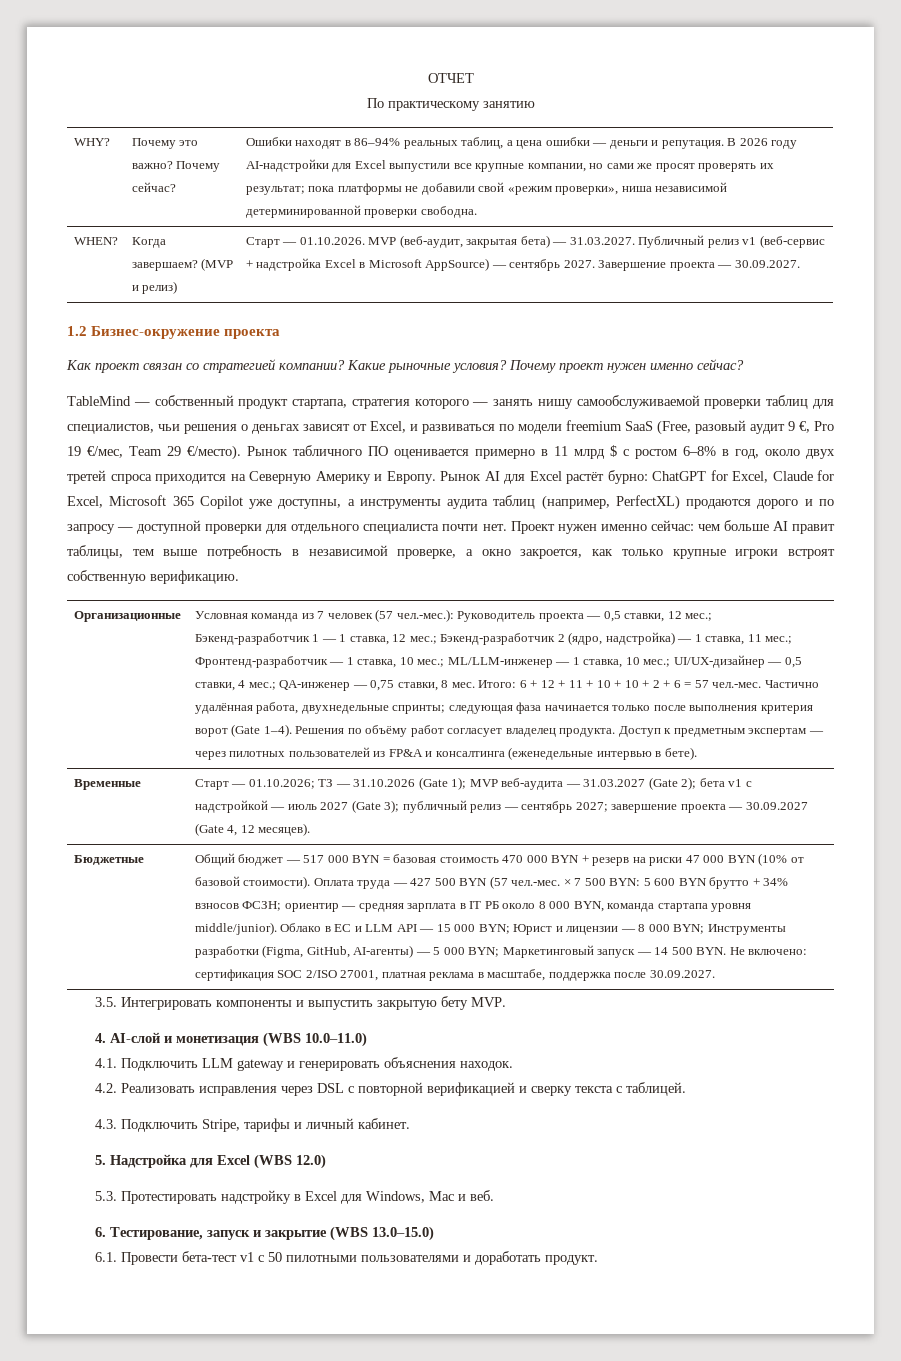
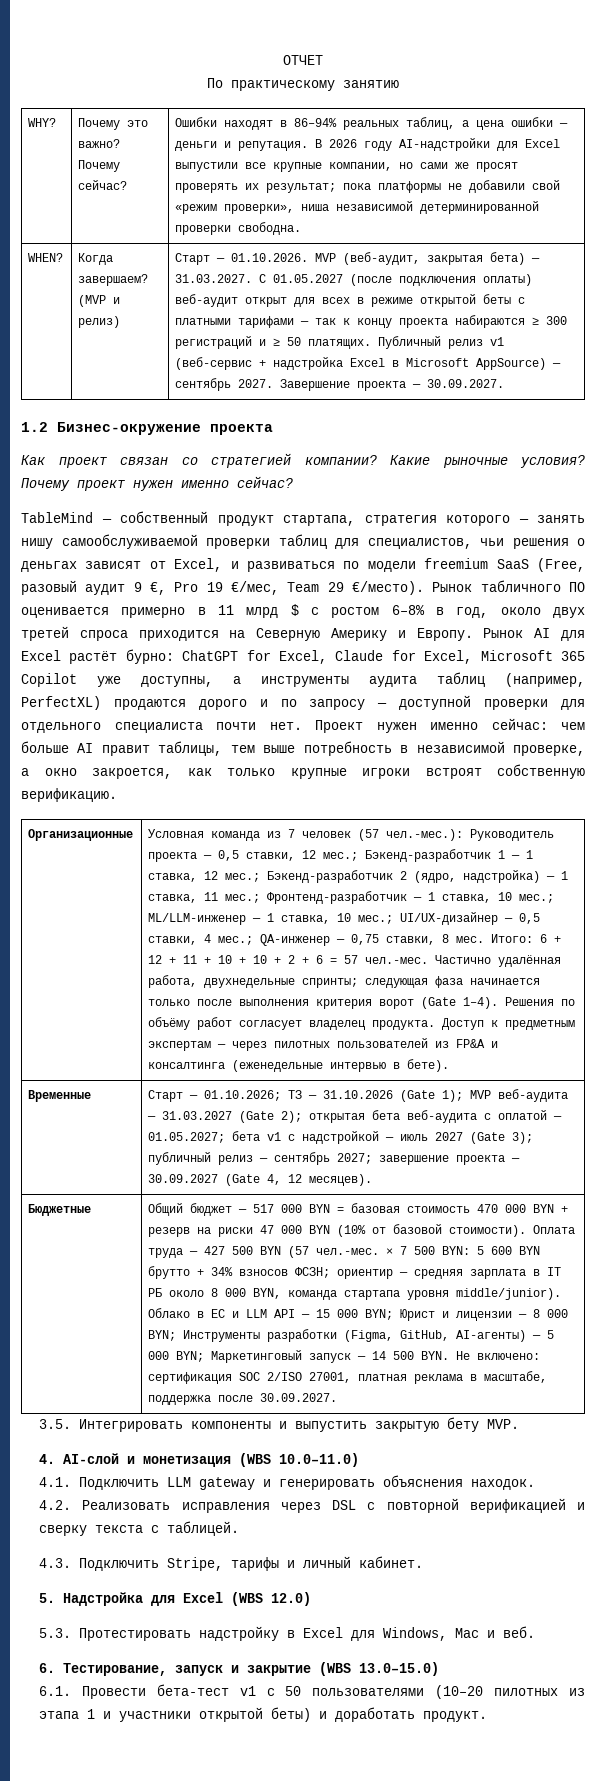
- Старт — 01.10.2026. MVP (веб-аудит, закрытая бета) — 31.03.2027. Публичный релиз v1 (веб-сервис + надстройка Excel в Microsoft AppSource) — сентябрь 2027.
+ Старт — 01.10.2026. MVP (веб-аудит, закрытая бета) — 31.03.2027. С 01.05.2027 (после подключения оплаты) веб-аудит открыт для всех в режиме открытой беты с платными тарифами — так к концу проекта набираются ≥ 300 регистраций и ≥ 50 платящих. Публичный релиз v1 (веб-сервис + надстройка Excel в Microsoft AppSource) — сентябрь 2027.
- Старт — 01.10.2026; ТЗ — 31.10.2026 (Gate 1); MVP веб-аудита — 31.03.2027 (Gate 2); бета v1 с надстройкой — июль 2027 (Gate 3); публичный релиз — сентябрь 2027; завершение проекта — 30.09.2027 (Gate 4, 12 месяцев).
+ Старт — 01.10.2026; ТЗ — 31.10.2026 (Gate 1); MVP веб-аудита — 31.03.2027 (Gate 2); открытая бета веб-аудита с оплатой — 01.05.2027; бета v1 с надстройкой — июль 2027 (Gate 3); публичный релиз — сентябрь 2027; завершение проекта — 30.09.2027 (Gate 4, 12 месяцев).
- 6.1. Провести бета-тест v1 с 50 пилотными пользователями и доработать продукт.
+ 6.1. Провести бета-тест v1 с 50 пользователями (10–20 пилотных из этапа 1 и участники открытой беты) и доработать продукт.

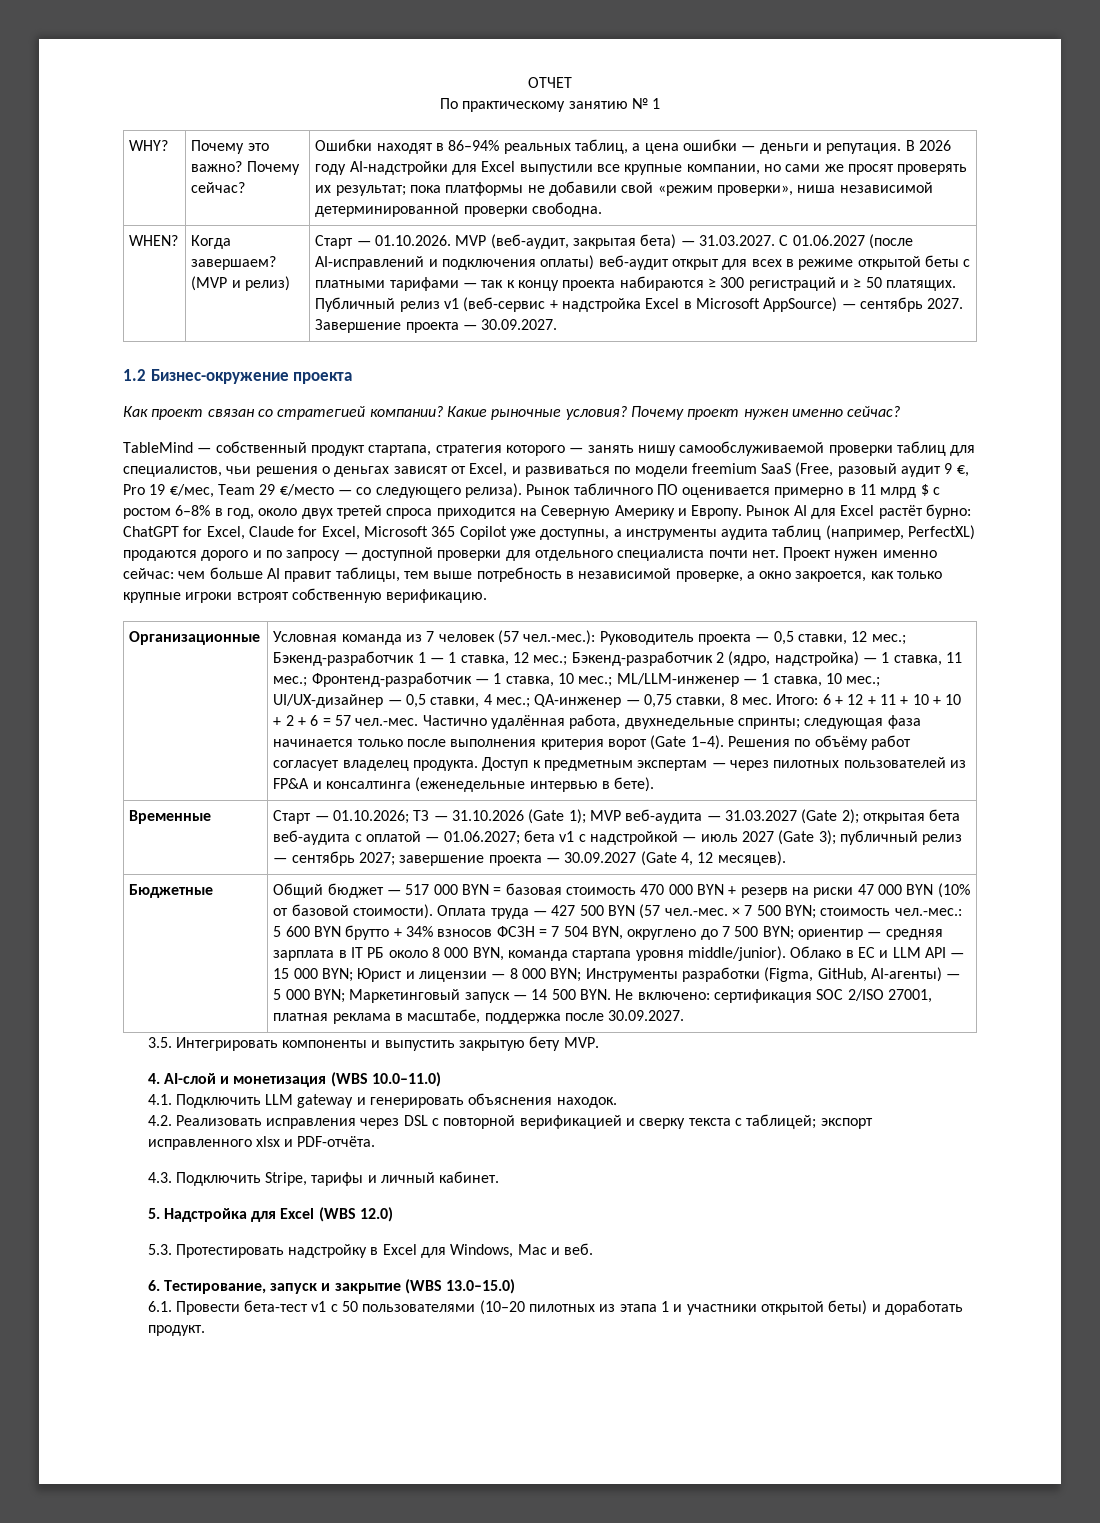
- По практическому занятию
+ По практическому занятию № 1
- Старт — 01.10.2026. MVP (веб-аудит, закрытая бета) — 31.03.2027. С 01.05.2027 (после подключения оплаты) веб-аудит открыт для всех в режиме открытой беты с платными тарифами — так к концу проекта набираются ≥ 300 регистраций и ≥ 50 платящих.
+ Старт — 01.10.2026. MVP (веб-аудит, закрытая бета) — 31.03.2027. С 01.06.2027 (после AI-исправлений и подключения оплаты) веб-аудит открыт для всех в режиме открытой беты с платными тарифами — так к концу проекта набираются ≥ 300 регистраций и ≥ 50 платящих.
- TableMind — собственный продукт стартапа, стратегия которого — занять нишу самообслуживаемой проверки таблиц для специалистов, чьи решения о деньгах зависят от Excel, и развиваться по модели freemium SaaS (Free, разовый аудит 9 €, Pro 19 €/мес, Team 29 €/место).
+ TableMind — собственный продукт стартапа, стратегия которого — занять нишу самообслуживаемой проверки таблиц для специалистов, чьи решения о деньгах зависят от Excel, и развиваться по модели freemium SaaS (Free, разовый аудит 9 €, Pro 19 €/мес, Team 29 €/место — со следующего релиза).
- Старт — 01.10.2026; ТЗ — 31.10.2026 (Gate 1); MVP веб-аудита — 31.03.2027 (Gate 2); открытая бета веб-аудита с оплатой — 01.05.2027; бета v1 с надстройкой — июль 2027 (Gate 3); публичный релиз — сентябрь 2027; завершение проекта — 30.09.2027 (Gate 4, 12 месяцев).
+ Старт — 01.10.2026; ТЗ — 31.10.2026 (Gate 1); MVP веб-аудита — 31.03.2027 (Gate 2); открытая бета веб-аудита с оплатой — 01.06.2027; бета v1 с надстройкой — июль 2027 (Gate 3); публичный релиз — сентябрь 2027; завершение проекта — 30.09.2027 (Gate 4, 12 месяцев).
- Оплата труда — 427 500 BYN (57 чел.-мес. × 7 500 BYN: 5 600 BYN брутто + 34% взносов ФСЗН; ориентир — средняя зарплата в IT РБ около 8 000 BYN, команда стартапа уровня middle/junior).
+ Оплата труда — 427 500 BYN (57 чел.-мес. × 7 500 BYN; стоимость чел.-мес.: 5 600 BYN брутто + 34% взносов ФСЗН = 7 504 BYN, округлено до 7 500 BYN; ориентир — средняя зарплата в IT РБ около 8 000 BYN, команда стартапа уровня middle/junior).
- 4.2. Реализовать исправления через DSL с повторной верификацией и сверку текста с таблицей.
+ 4.2. Реализовать исправления через DSL с повторной верификацией и сверку текста с таблицей; экспорт исправленного xlsx и PDF-отчёта.

